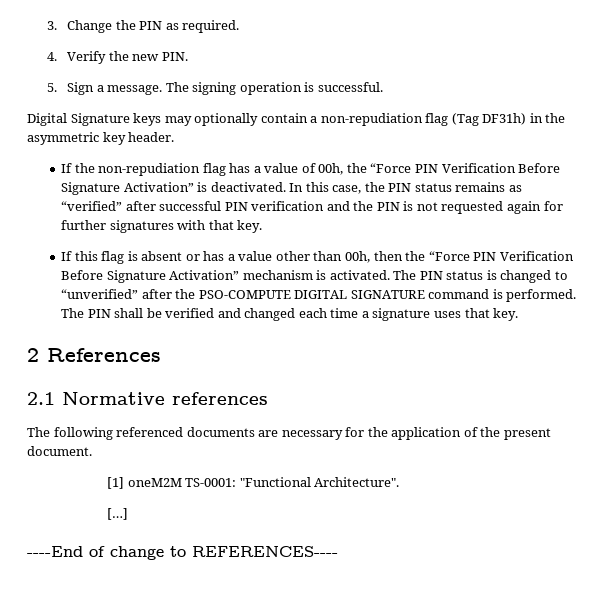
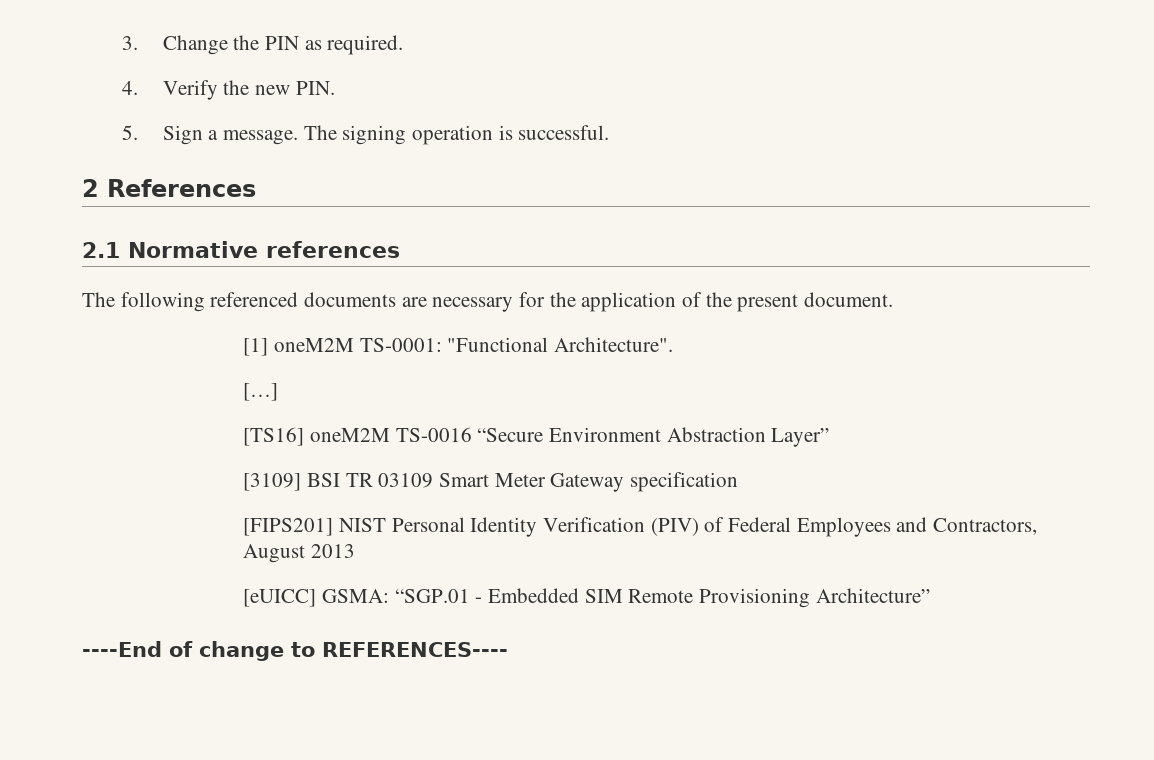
- Digital Signature keys may optionally contain a non-repudiation flag (Tag DF31h) in the asymmetric key header.
- If the non-repudiation flag has a value of 00h, the “Force PIN Verification Before Signature Activation” is deactivated. In this case, the PIN status remains as “verified” after successful PIN verification and the PIN is not requested again for further signatures with that key.
- If this flag is absent or has a value other than 00h, then the “Force PIN Verification Before Signature Activation” mechanism is activated. The PIN status is changed to “unverified” after the PSO-COMPUTE DIGITAL SIGNATURE command is performed. The PIN shall be verified and changed each time a signature uses that key.
+ [TS16] oneM2M TS-0016 “Secure Environment Abstraction Layer”
+ [3109] BSI TR 03109 Smart Meter Gateway specification
+ [FIPS201] NIST Personal Identity Verification (PIV) of Federal Employees and Contractors, August 2013
+ [eUICC] GSMA: “SGP.01 - Embedded SIM Remote Provisioning Architecture”

